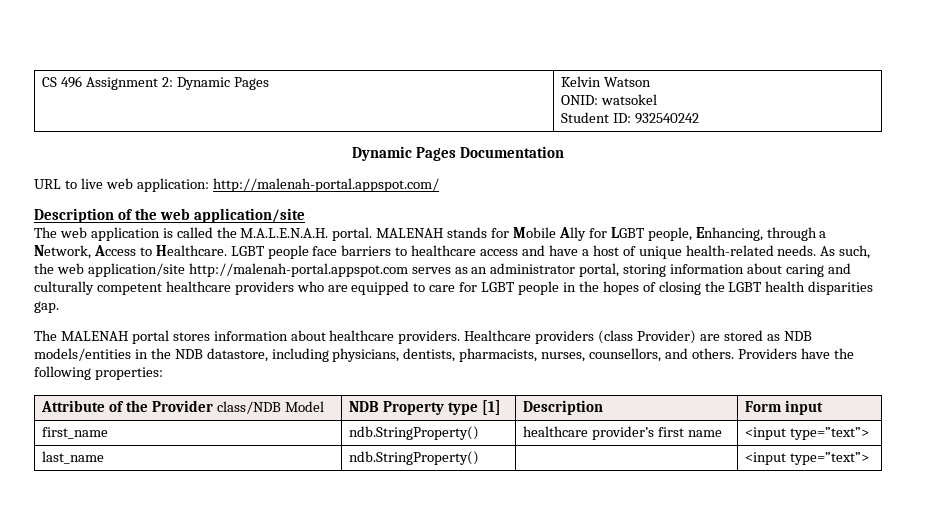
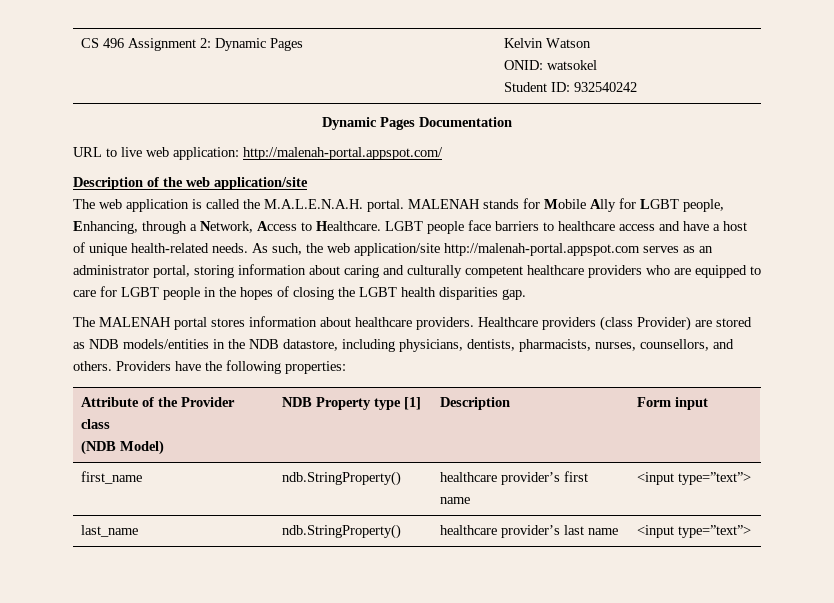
- Attribute of the Provider class/NDB Model | NDB Property type [1] | Description | Form input
+ Attribute of the Provider class
+ (NDB Model) | NDB Property type [1] | Description | Form input
- last_name | ndb.StringProperty() | | <input type=”text”>
+ last_name | ndb.StringProperty() | healthcare provider’s last name | <input type=”text”>

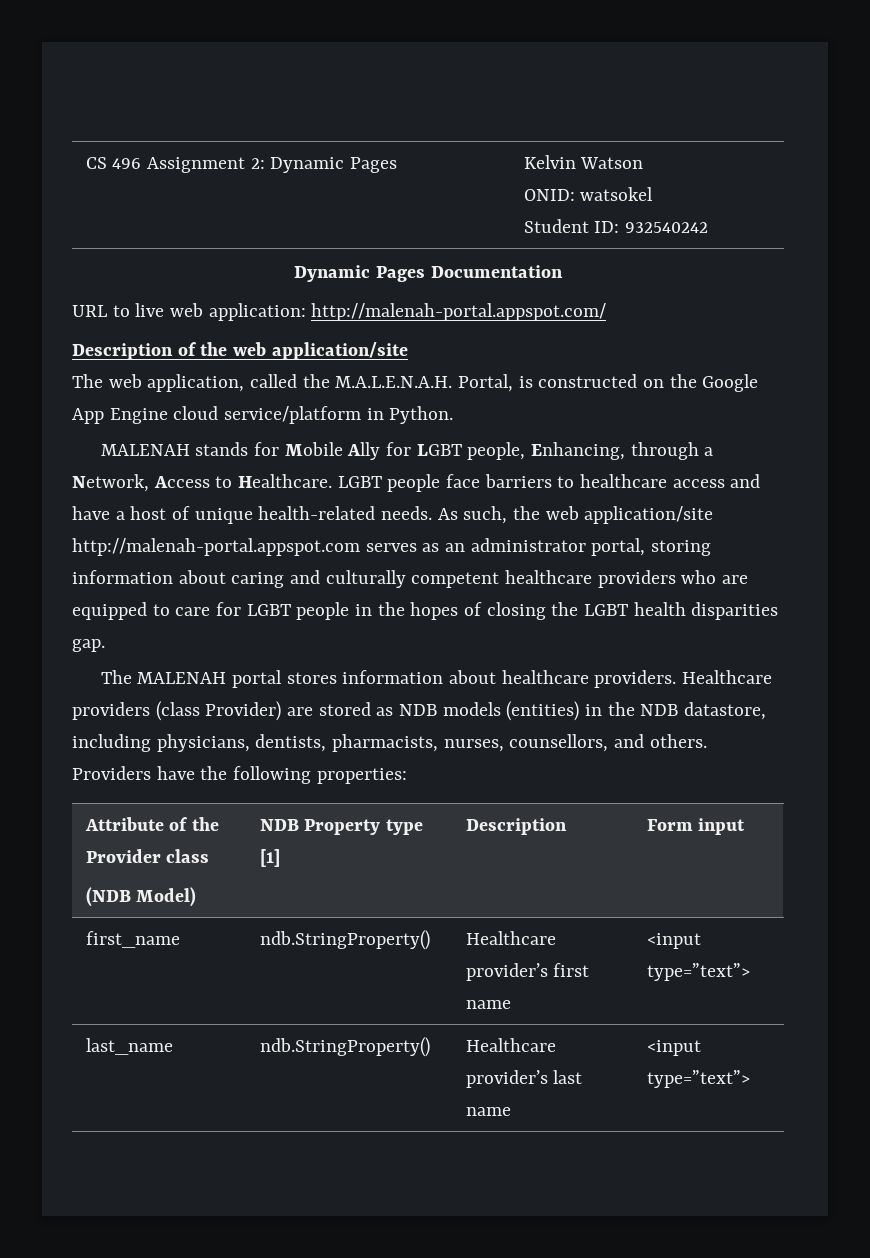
- The web application is called the M.A.L.E.N.A.H. portal. MALENAH stands for Mobile Ally for LGBT people, Enhancing, through a Network, Access to Healthcare.
+ The web application, called the M.A.L.E.N.A.H. Portal, is constructed on the Google App Engine cloud service/platform in Python.
+ MALENAH stands for Mobile Ally for LGBT people, Enhancing, through a Network, Access to Healthcare.
- Healthcare providers (class Provider) are stored as NDB models/entities in the NDB datastore, including physicians, dentists, pharmacists, nurses, counsellors, and others.
+ Healthcare providers (class Provider) are stored as NDB models (entities) in the NDB datastore, including physicians, dentists, pharmacists, nurses, counsellors, and others.
- first_name | ndb.StringProperty() | healthcare provider’s first name | <input type=”text”>
+ first_name | ndb.StringProperty() | Healthcare provider’s first name | <input type=”text”>
- last_name | ndb.StringProperty() | healthcare provider’s last name | <input type=”text”>
+ last_name | ndb.StringProperty() | Healthcare provider’s last name | <input type=”text”>

